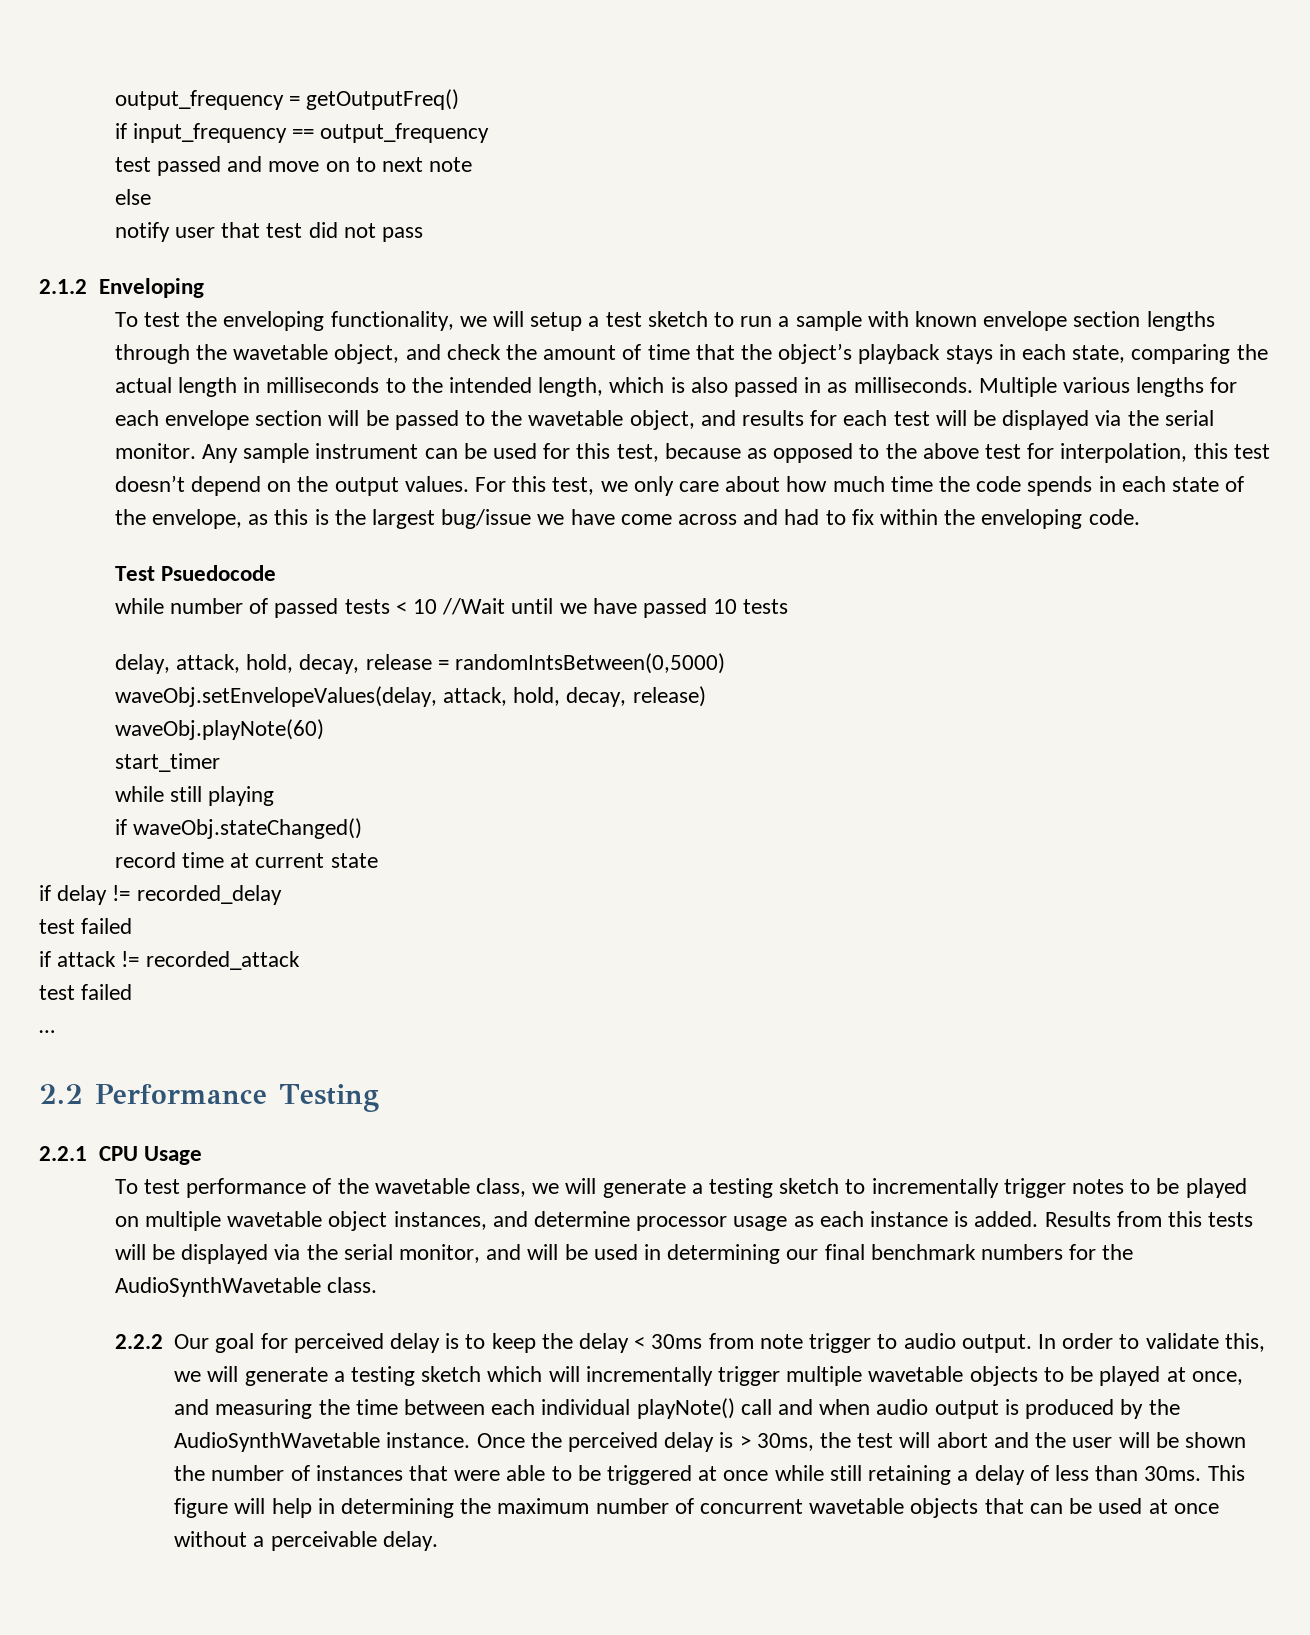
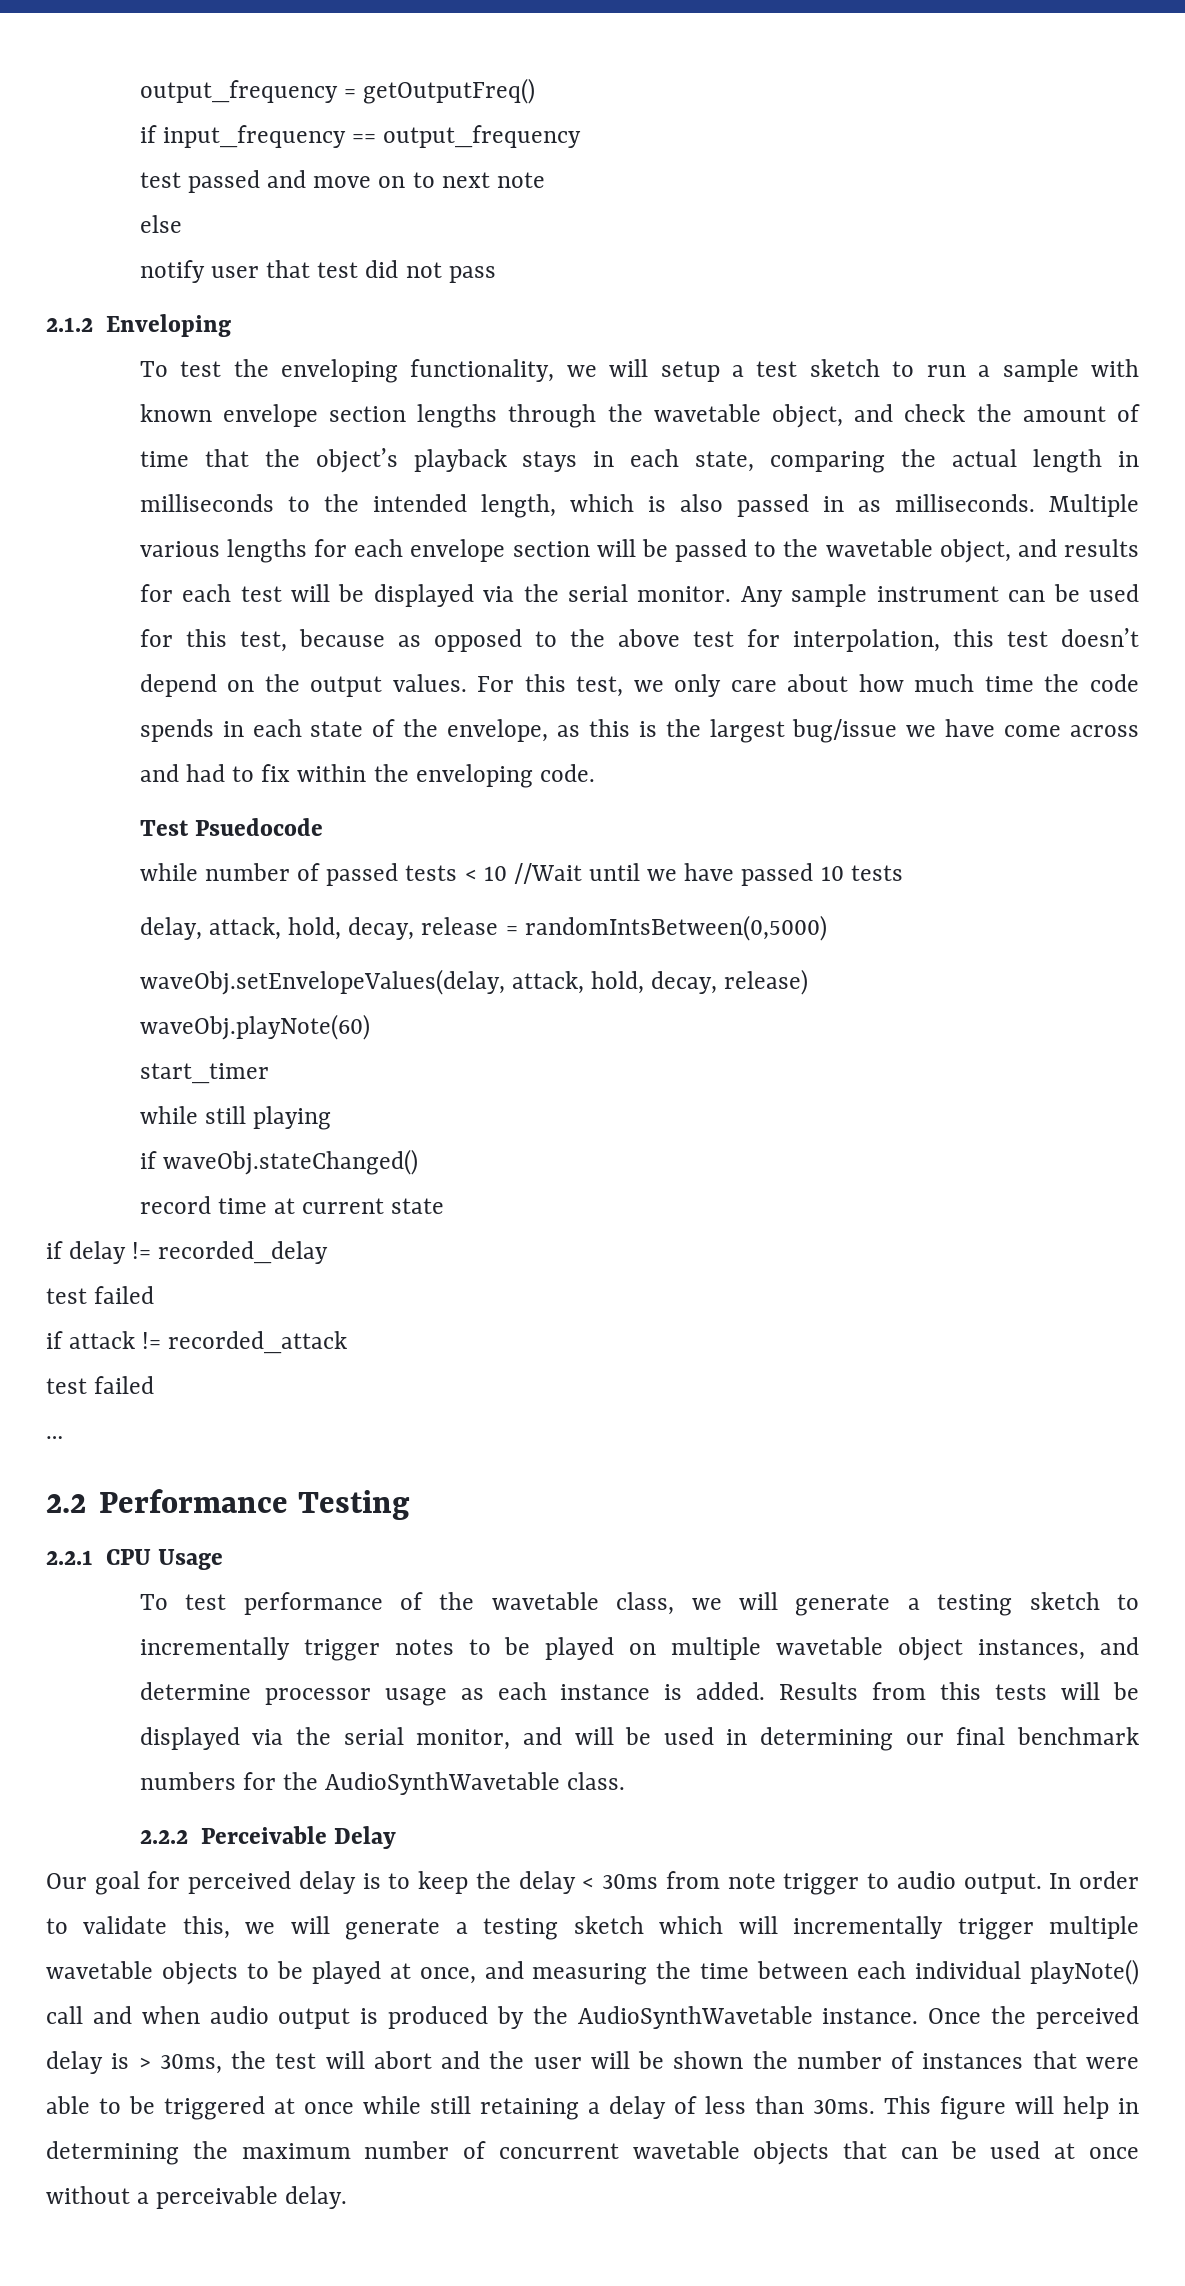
- 2.2.2 Our goal for perceived delay is to keep the delay < 30ms from note trigger to audio output.
+ 2.2.2 Perceivable Delay
+ Our goal for perceived delay is to keep the delay < 30ms from note trigger to audio output.

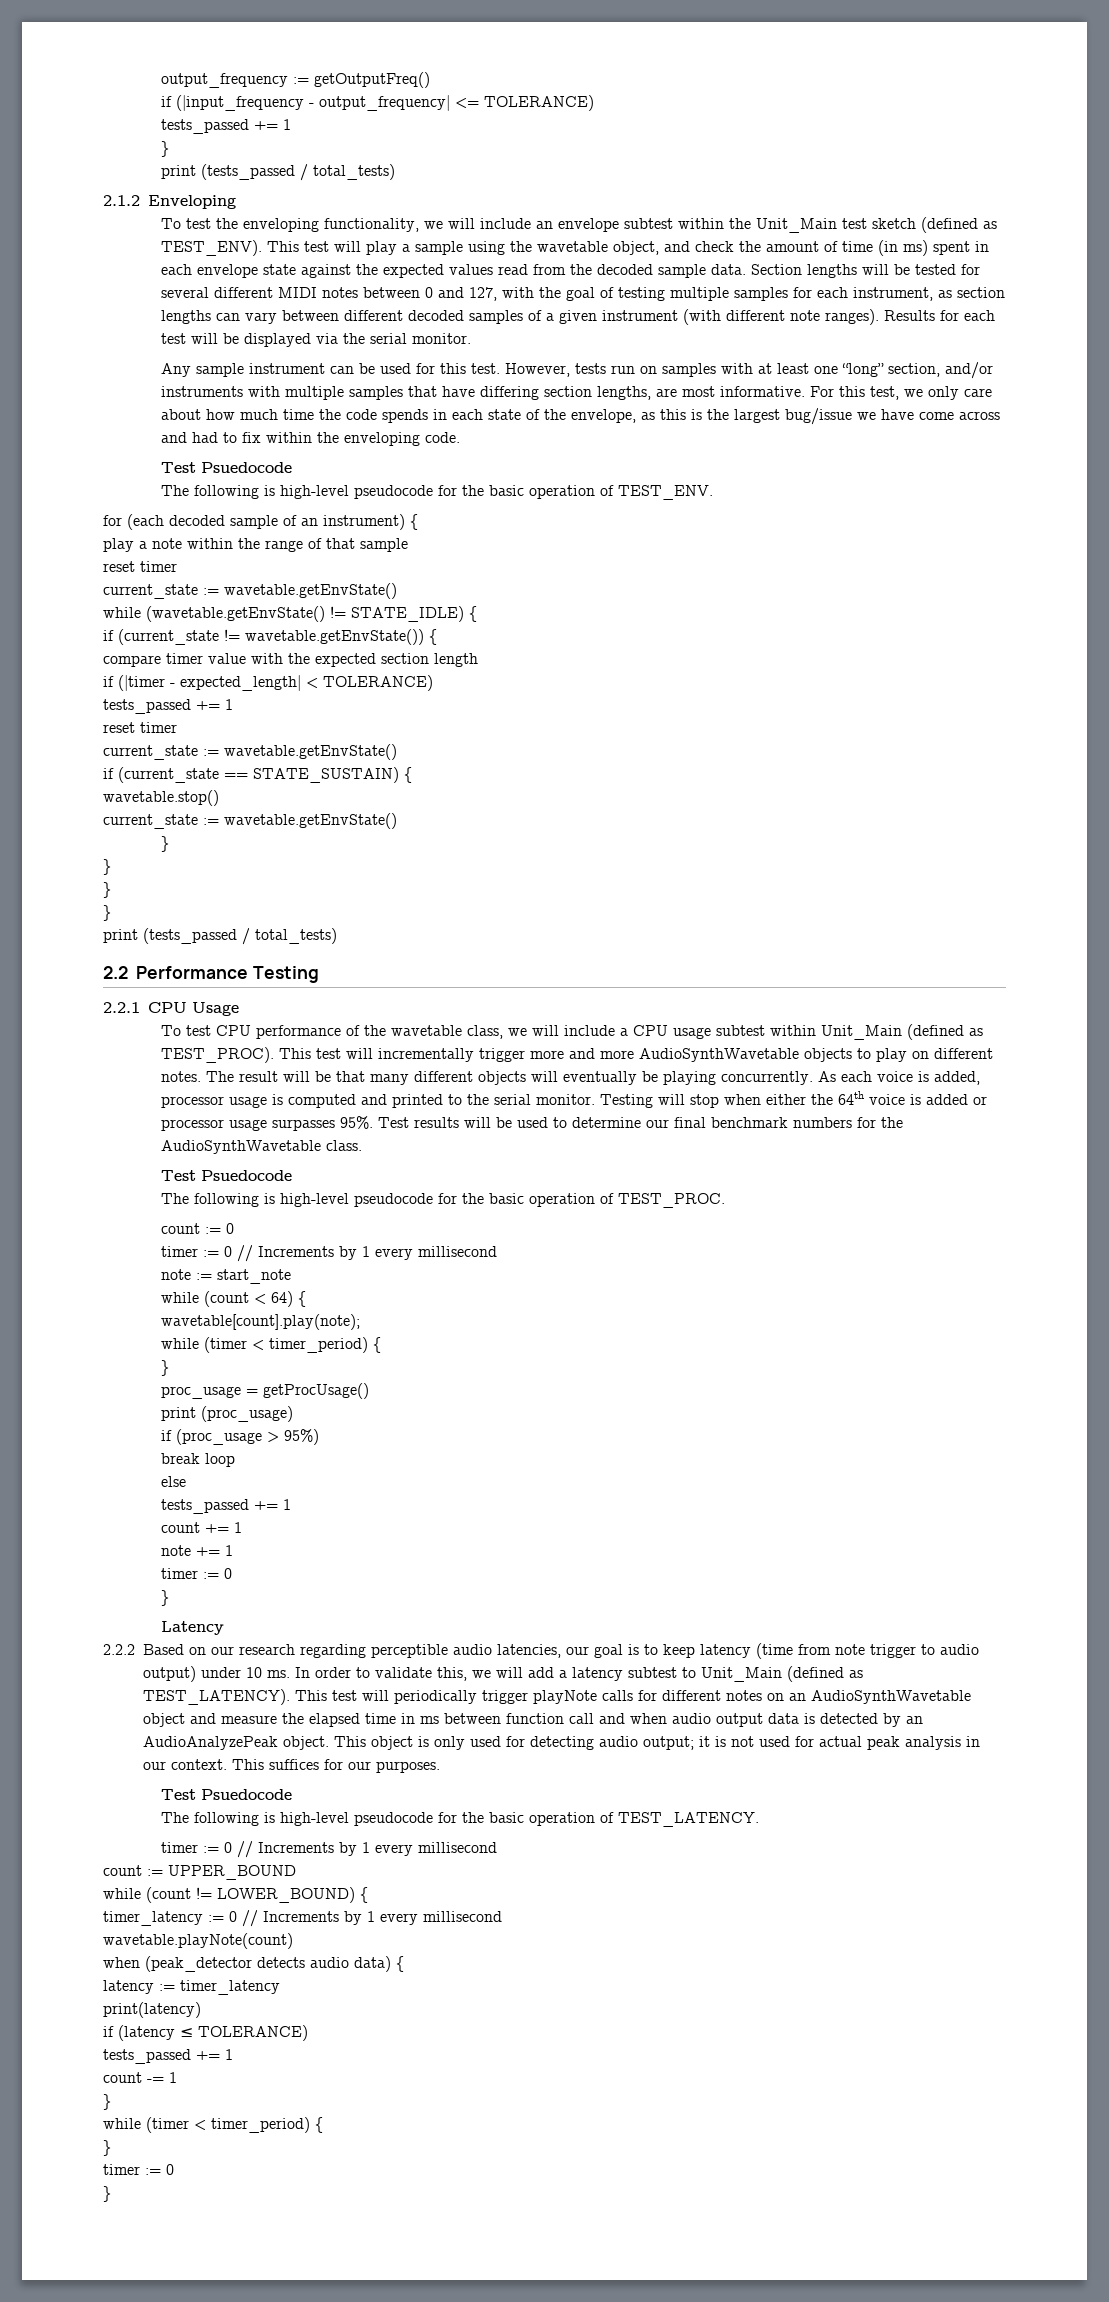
- output_frequency = getOutputFreq()
+ output_frequency := getOutputFreq()
- if input_frequency == output_frequency
- test passed and move on to next note
- else
- notify user that test did not pass
+ if (|input_frequency - output_frequency| <= TOLERANCE)
+ tests_passed += 1
+ }
+ print (tests_passed / total_tests)
- To test the enveloping functionality, we will setup a test sketch to run a sample with known envelope section lengths through the wavetable object, and check the amount of time that the object’s playback stays in each state, comparing the actual length in milliseconds to the intended length, which is also passed in as milliseconds. Multiple various lengths for each envelope section will be passed to the wavetable object, and results for each test will be displayed via the serial monitor. Any sample instrument can be used for this test, because as opposed to the above test for interpolation, this test doesn’t depend on the output values.
+ To test the enveloping functionality, we will include an envelope subtest within the Unit_Main test sketch (defined as TEST_ENV). This test will play a sample using the wavetable object, and check the amount of time (in ms) spent in each envelope state against the expected values read from the decoded sample data. Section lengths will be tested for several different MIDI notes between 0 and 127, with the goal of testing multiple samples for each instrument, as section lengths can vary between different decoded samples of a given instrument (with different note ranges). Results for each test will be displayed via the serial monitor.
+ Any sample instrument can be used for this test. However, tests run on samples with at least one “long” section, and/or instruments with multiple samples that have differing section lengths, are most informative.
- while number of passed tests < 10 //Wait until we have passed 10 tests
- delay, attack, hold, decay, release = randomIntsBetween(0,5000)
- waveObj.setEnvelopeValues(delay, attack, hold, decay, release)
- waveObj.playNote(60)
- start_timer
- while still playing
- if waveObj.stateChanged()
- record time at current state
- if delay != recorded_delay
- test failed
- if attack != recorded_attack
- test failed
- …
+ The following is high-level pseudocode for the basic operation of TEST_ENV.
+ for (each decoded sample of an instrument) {
+ play a note within the range of that sample
+ reset timer
+ current_state := wavetable.getEnvState()
+ while (wavetable.getEnvState() != STATE_IDLE) {
+ if (current_state != wavetable.getEnvState()) {
+ compare timer value with the expected section length
+ if (|timer - expected_length| < TOLERANCE)
+ tests_passed += 1
+ reset timer
+ current_state := wavetable.getEnvState()
+ if (current_state == STATE_SUSTAIN) {
+ wavetable.stop()
+ current_state := wavetable.getEnvState()
+ }
+ }
+ }
+ }
+ print (tests_passed / total_tests)
- To test performance of the wavetable class, we will generate a testing sketch to incrementally trigger notes to be played on multiple wavetable object instances, and determine processor usage as each instance is added. Results from this tests will be displayed via the serial monitor, and will be used in determining our final benchmark numbers for the AudioSynthWavetable class.
- 2.2.2 Perceivable Delay
- Our goal for perceived delay is to keep the delay < 30ms from note trigger to audio output.
+ To test CPU performance of the wavetable class, we will include a CPU usage subtest within Unit_Main (defined as TEST_PROC). This test will incrementally trigger more and more AudioSynthWavetable objects to play on different notes. The result will be that many different objects will eventually be playing concurrently. As each voice is added, processor usage is computed and printed to the serial monitor. Testing will stop when either the 64th voice is added or processor usage surpasses 95%. Test results will be used to determine our final benchmark numbers for the AudioSynthWavetable class.
+ Test Psuedocode
+ The following is high-level pseudocode for the basic operation of TEST_PROC.
+ count := 0
+ timer := 0 // Increments by 1 every millisecond
+ note := start_note
+ while (count < 64) {
+ wavetable[count].play(note);
+ while (timer < timer_period) {
+ }
+ proc_usage = getProcUsage()
+ print (proc_usage)
+ if (proc_usage > 95%)
+ break loop
+ else
+ tests_passed += 1
+ count += 1
+ note += 1
+ timer := 0
+ }
+ Latency
+ 2.2.2 Based on our research regarding perceptible audio latencies, our goal is to keep latency (time from note trigger to audio output) under 10 ms.
- In order to validate this, we will generate a testing sketch which will incrementally trigger multiple wavetable objects to be played at once, and measuring the time between each individual playNote() call and when audio output is produced by the AudioSynthWavetable instance. Once the perceived delay is > 30ms, the test will abort and the user will be shown the number of instances that were able to be triggered at once while still retaining a delay of less than 30ms. This figure will help in determining the maximum number of concurrent wavetable objects that can be used at once without a perceivable delay.
+ In order to validate this, we will add a latency subtest to Unit_Main (defined as TEST_LATENCY). This test will periodically trigger playNote calls for different notes on an AudioSynthWavetable object and measure the elapsed time in ms between function call and when audio output data is detected by an AudioAnalyzePeak object. This object is only used for detecting audio output; it is not used for actual peak analysis in our context. This suffices for our purposes.
+ Test Psuedocode
+ The following is high-level pseudocode for the basic operation of TEST_LATENCY.
+ timer := 0 // Increments by 1 every millisecond
+ count := UPPER_BOUND
+ while (count != LOWER_BOUND) {
+ timer_latency := 0 // Increments by 1 every millisecond
+ wavetable.playNote(count)
+ when (peak_detector detects audio data) {
+ latency := timer_latency
+ print(latency)
+ if (latency ≤ TOLERANCE)
+ tests_passed += 1
+ count -= 1
+ }
+ while (timer < timer_period) {
+ }
+ timer := 0
+ }

